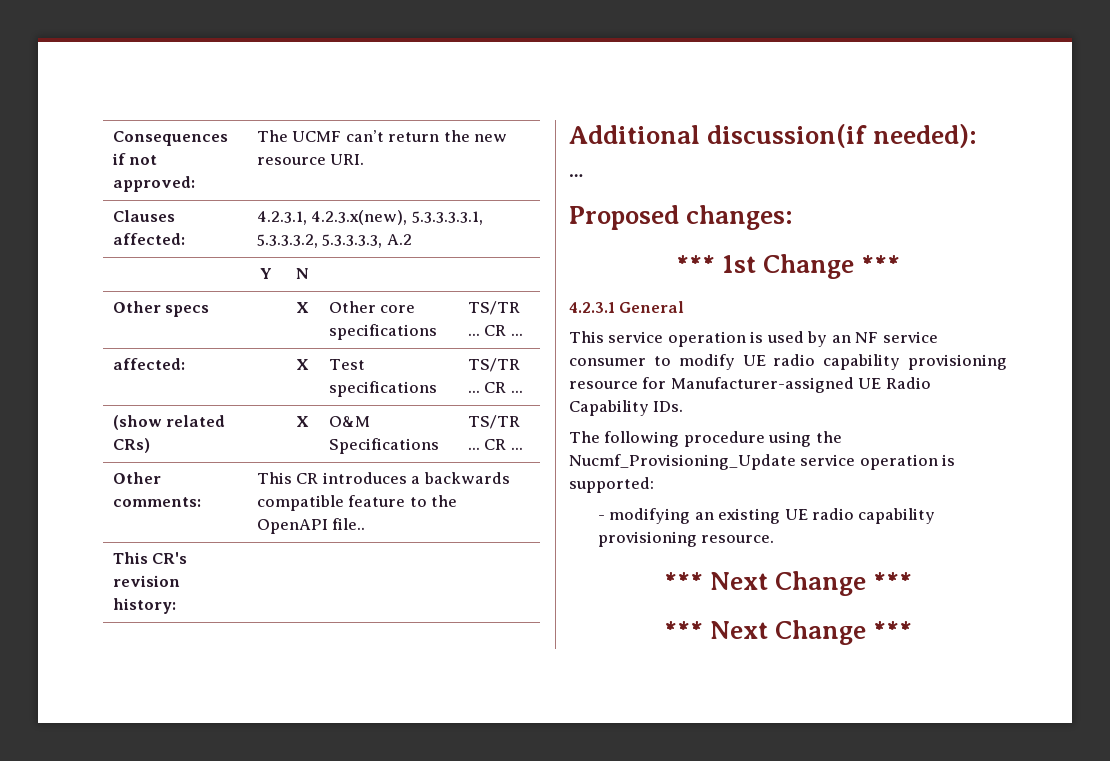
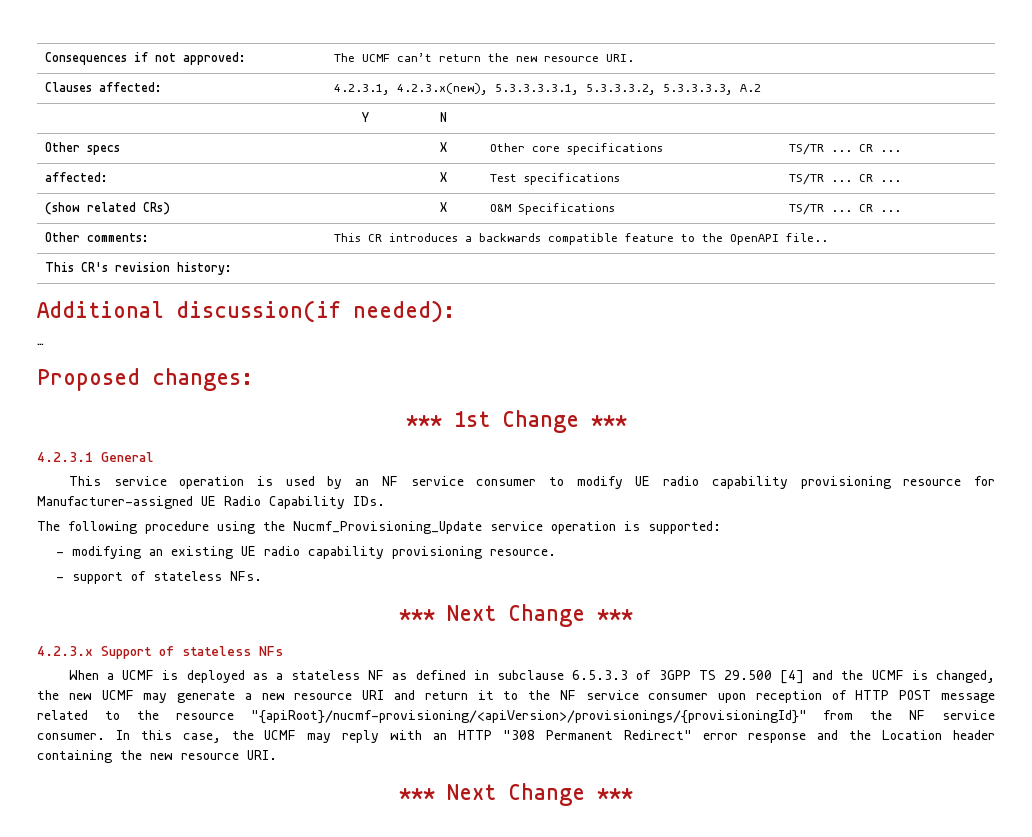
  - modifying an existing UE radio capability provisioning resource.
+ - support of stateless NFs.
  *** Next Change ***
+ 4.2.3.x Support of stateless NFs
+ When a UCMF is deployed as a stateless NF as defined in subclause 6.5.3.3 of 3GPP TS 29.500 [4] and the UCMF is changed, the new UCMF may generate a new resource URI and return it to the NF service consumer upon reception of HTTP POST message related to the resource "{apiRoot}/nucmf-provisioning/<apiVersion>/provisionings/{provisioningId}" from the NF service consumer. In this case, the UCMF may reply with an HTTP "308 Permanent Redirect" error response and the Location header containing the new resource URI.

